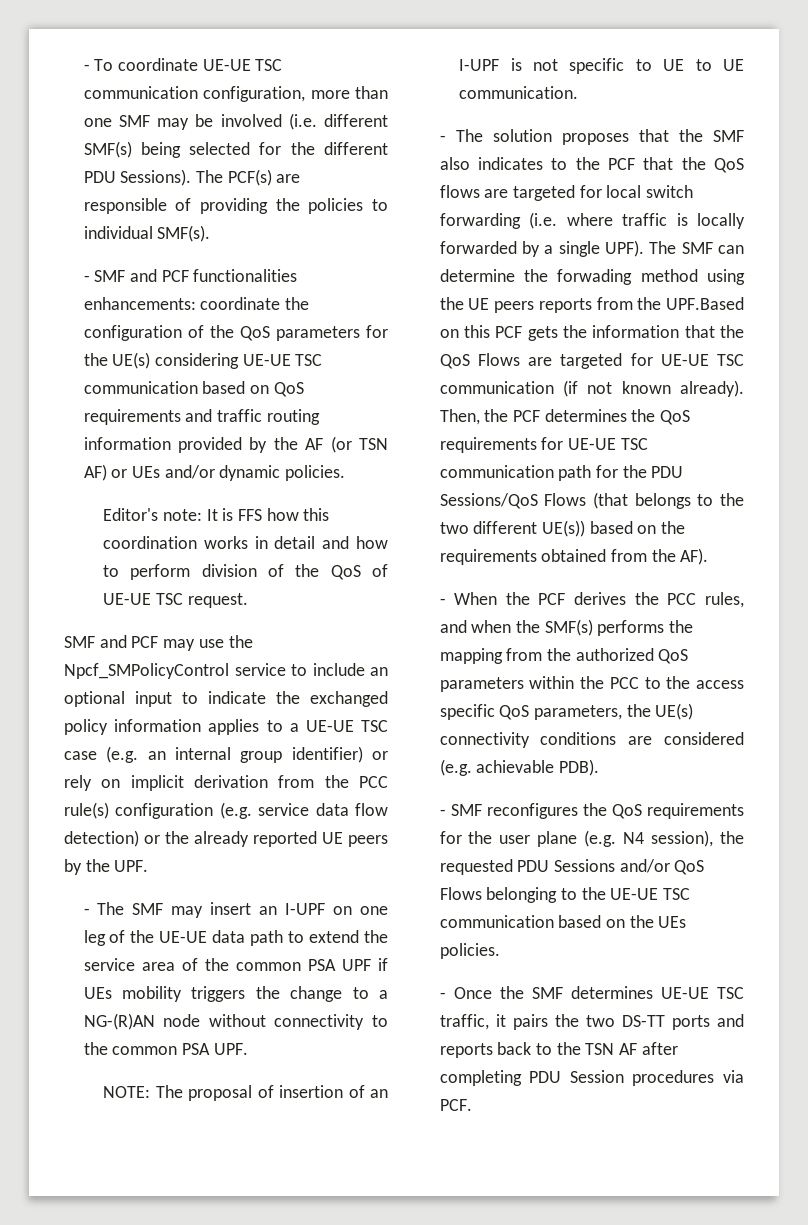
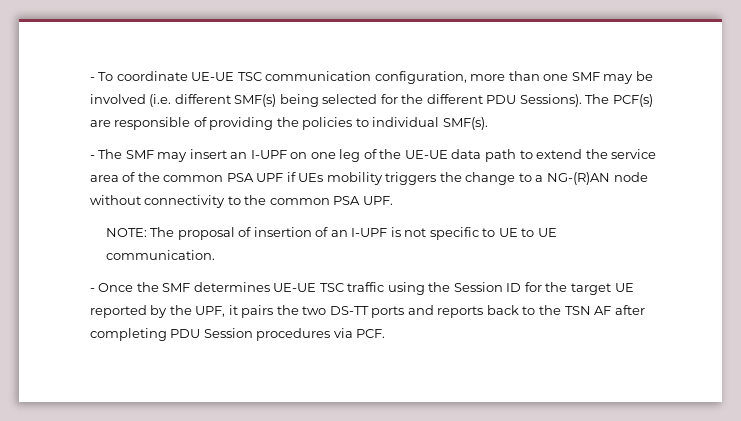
- - SMF and PCF functionalities enhancements: coordinate the configuration of the QoS parameters for the UE(s) considering UE-UE TSC communication based on QoS requirements and traffic routing information provided by the AF (or TSN AF) or UEs and/or dynamic policies.
- Editor's note: It is FFS how this coordination works in detail and how to perform division of the QoS of UE-UE TSC request.
- SMF and PCF may use the Npcf_SMPolicyControl service to include an optional input to indicate the exchanged policy information applies to a UE-UE TSC case (e.g. an internal group identifier) or rely on implicit derivation from the PCC rule(s) configuration (e.g. service data flow detection) or the already reported UE peers by the UPF.
- - The solution proposes that the SMF also indicates to the PCF that the QoS flows are targeted for local switch forwarding (i.e. where traffic is locally forwarded by a single UPF). The SMF can determine the forwading method using the UE peers reports from the UPF.Based on this PCF gets the information that the QoS Flows are targeted for UE-UE TSC communication (if not known already). Then, the PCF determines the QoS requirements for UE-UE TSC communication path for the PDU Sessions/QoS Flows (that belongs to the two different UE(s)) based on the requirements obtained from the AF).
- - When the PCF derives the PCC rules, and when the SMF(s) performs the mapping from the authorized QoS parameters within the PCC to the access specific QoS parameters, the UE(s) connectivity conditions are considered (e.g. achievable PDB).
- - SMF reconfigures the QoS requirements for the user plane (e.g. N4 session), the requested PDU Sessions and/or QoS Flows belonging to the UE-UE TSC communication based on the UEs policies.
- - Once the SMF determines UE-UE TSC traffic, it pairs the two DS-TT ports and reports back to the TSN AF after completing PDU Session procedures via PCF.
+ - Once the SMF determines UE-UE TSC traffic using the Session ID for the target UE reported by the UPF, it pairs the two DS-TT ports and reports back to the TSN AF after completing PDU Session procedures via PCF.

